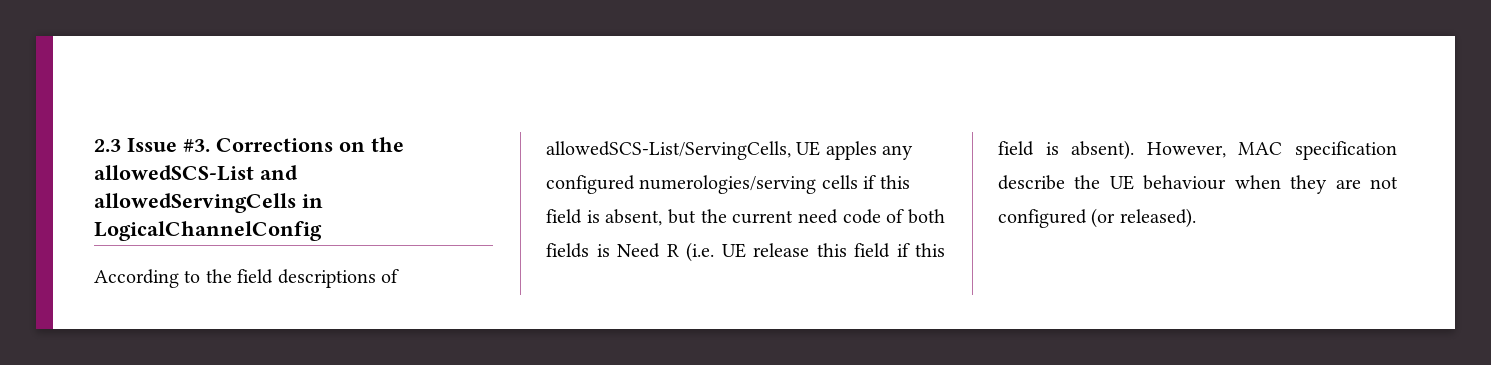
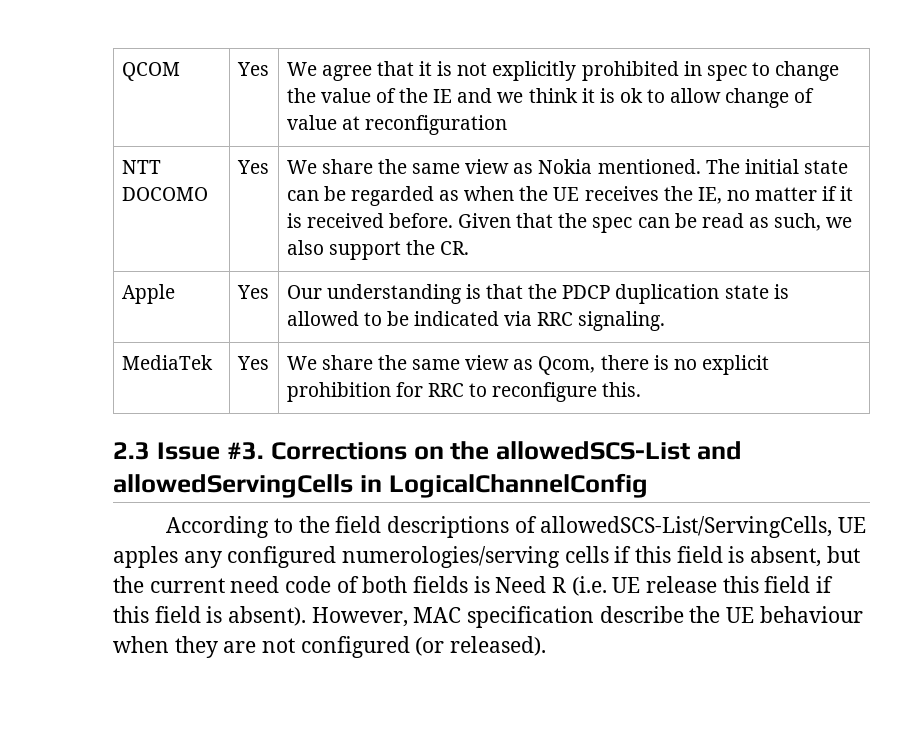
+ QCOM | Yes | We agree that it is not explicitly prohibited in spec to change the value of the IE and we think it is ok to allow change of value at reconfiguration
+ NTT DOCOMO | Yes | We share the same view as Nokia mentioned. The initial state can be regarded as when the UE receives the IE, no matter if it is received before. Given that the spec can be read as such, we also support the CR.
+ Apple | Yes | Our understanding is that the PDCP duplication state is allowed to be indicated via RRC signaling.
+ MediaTek | Yes | We share the same view as Qcom, there is no explicit prohibition for RRC to reconfigure this.

